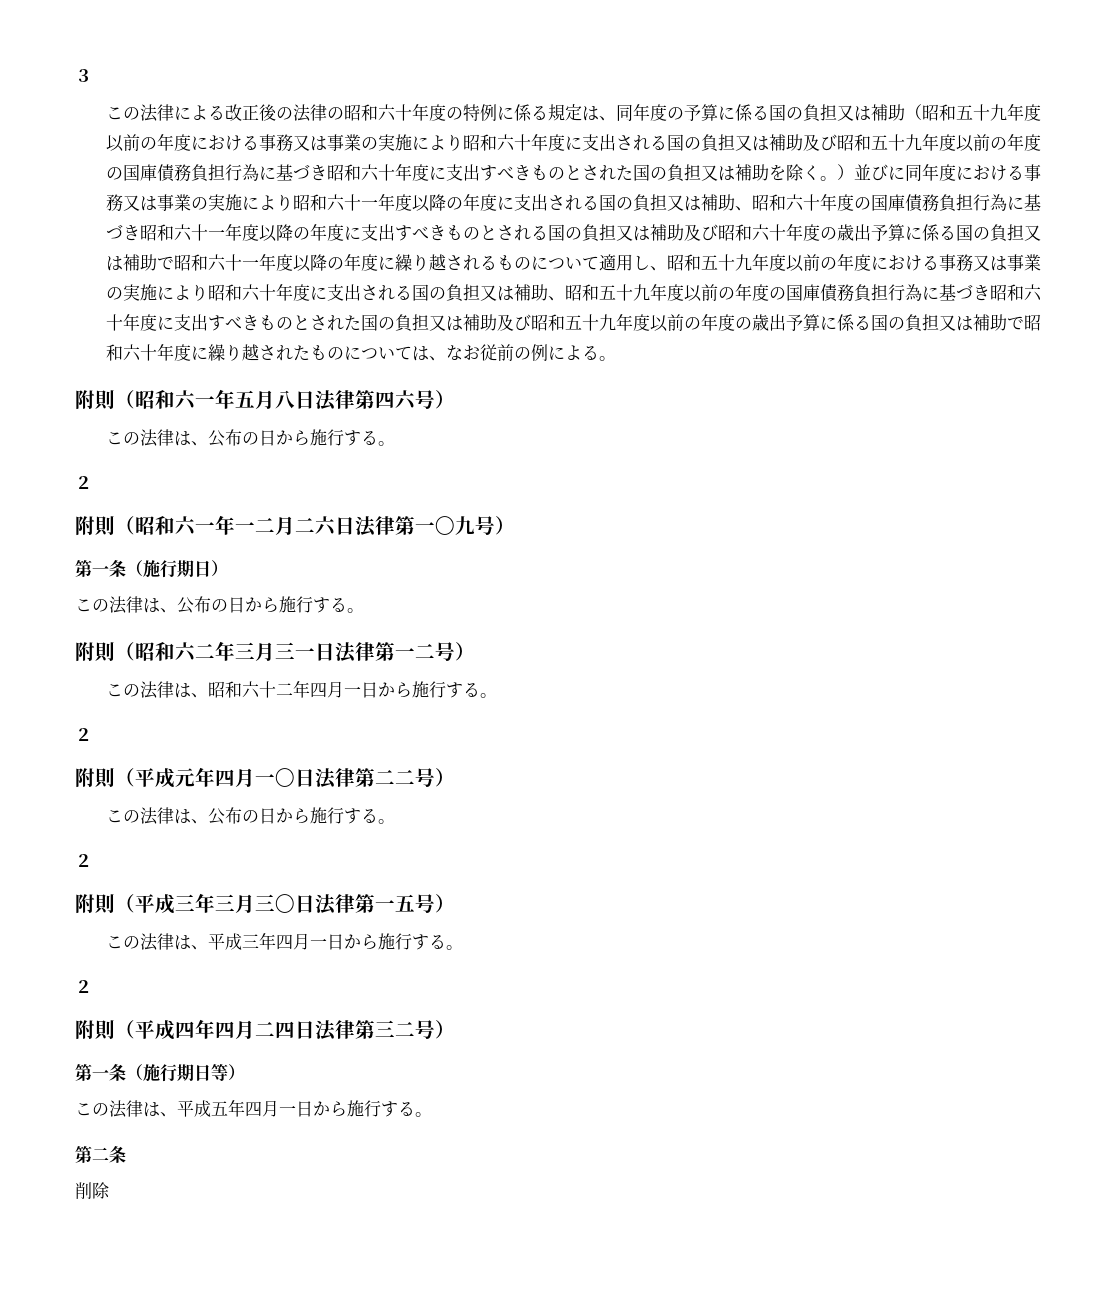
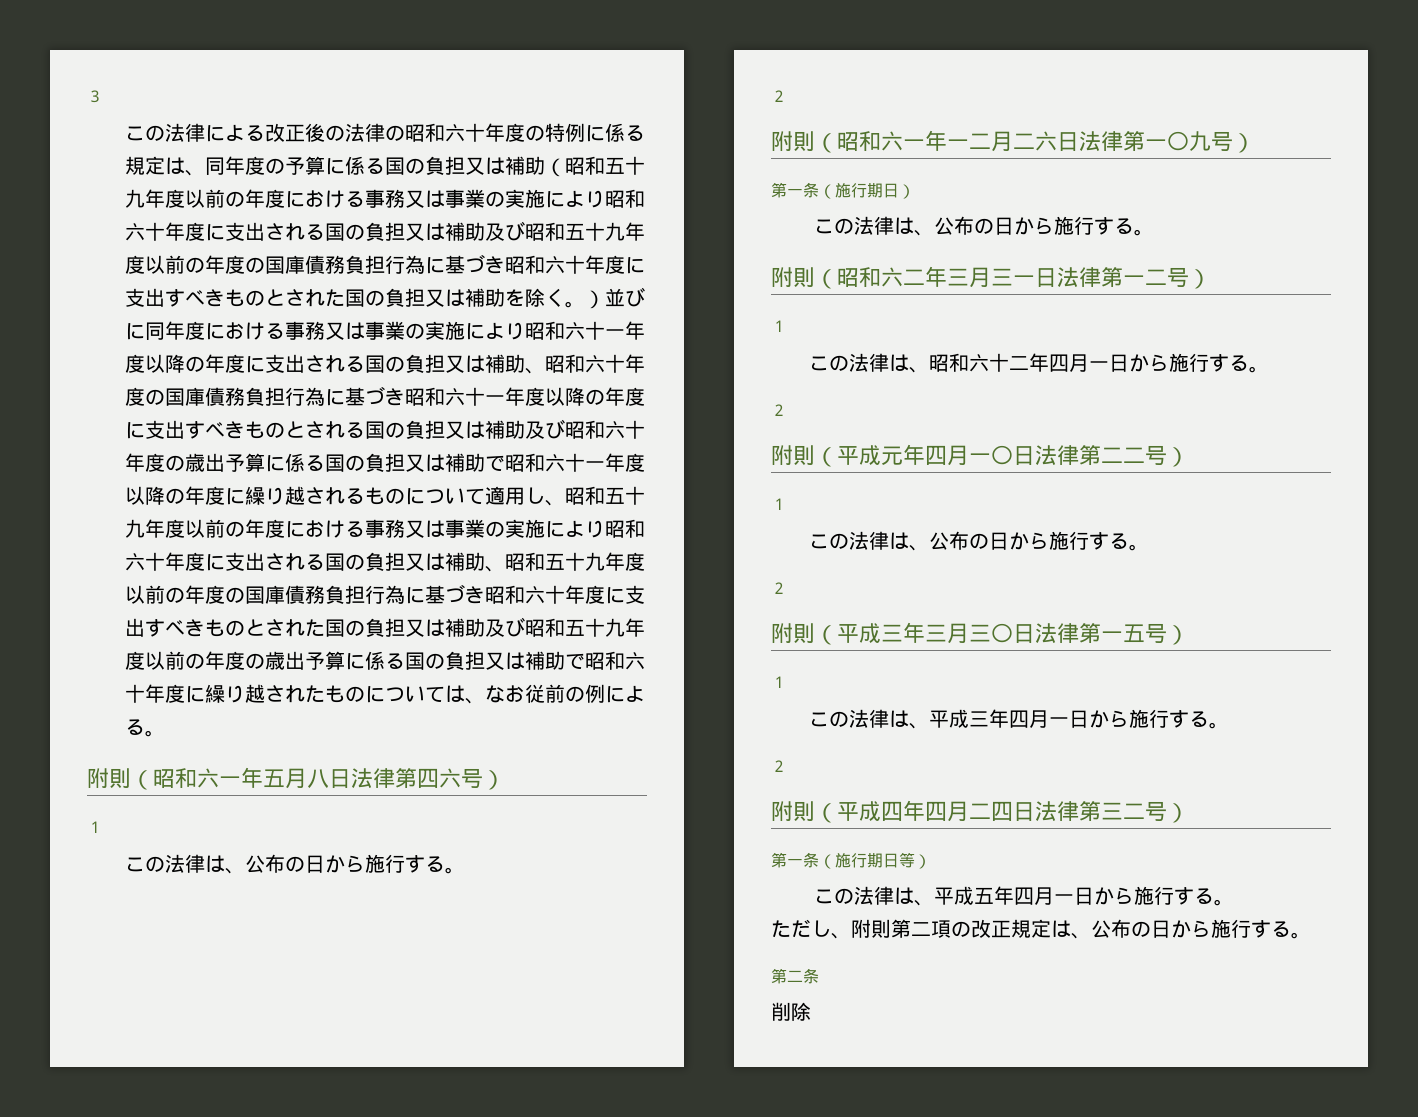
  附則（昭和六一年五月八日法律第四六号）
+ １
  附則（昭和六二年三月三一日法律第一二号）
+ １
  附則（平成元年四月一〇日法律第二二号）
+ １
  附則（平成三年三月三〇日法律第一五号）
+ １
+ ただし、附則第二項の改正規定は、公布の日から施行する。

